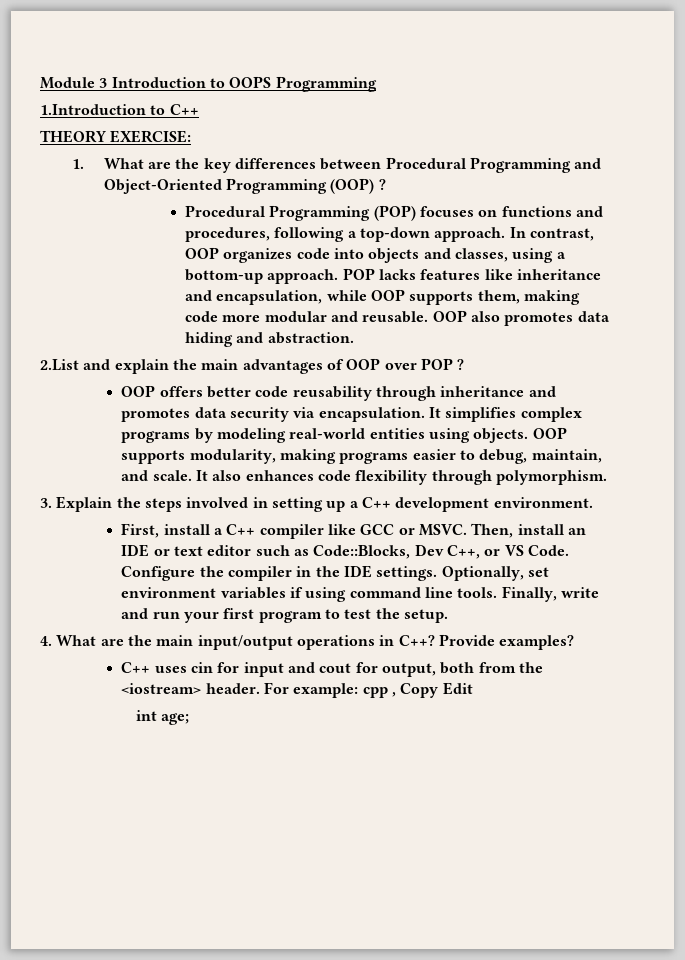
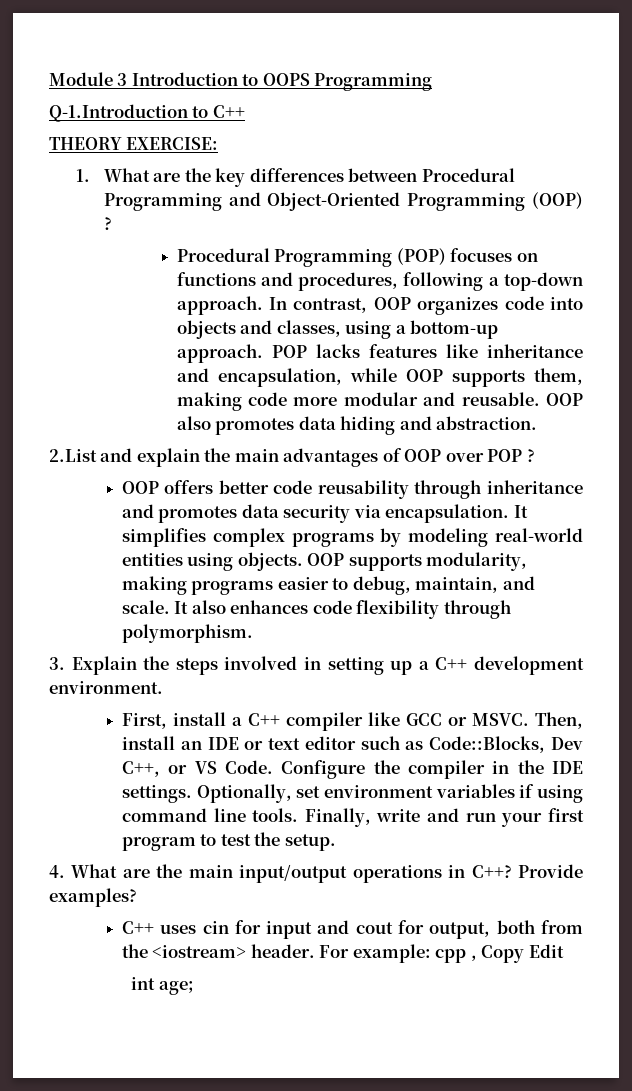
- 1.Introduction to C++
+ Q-1.Introduction to C++

